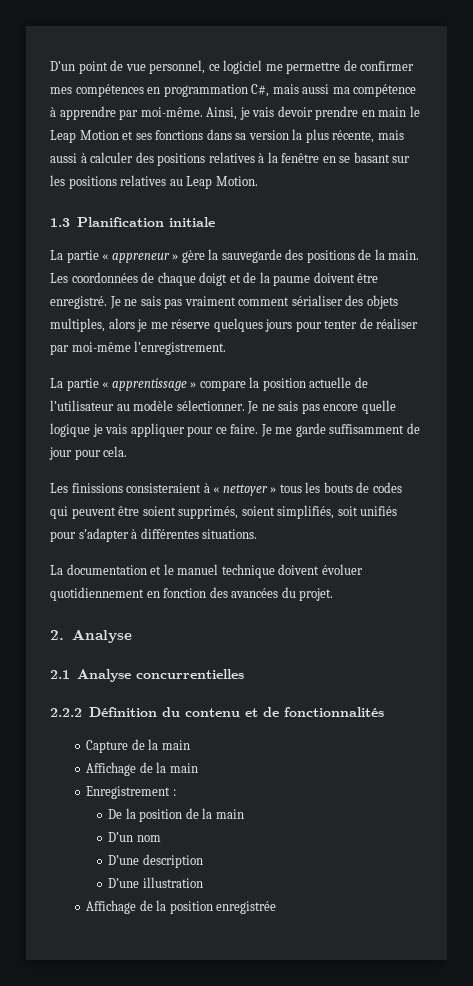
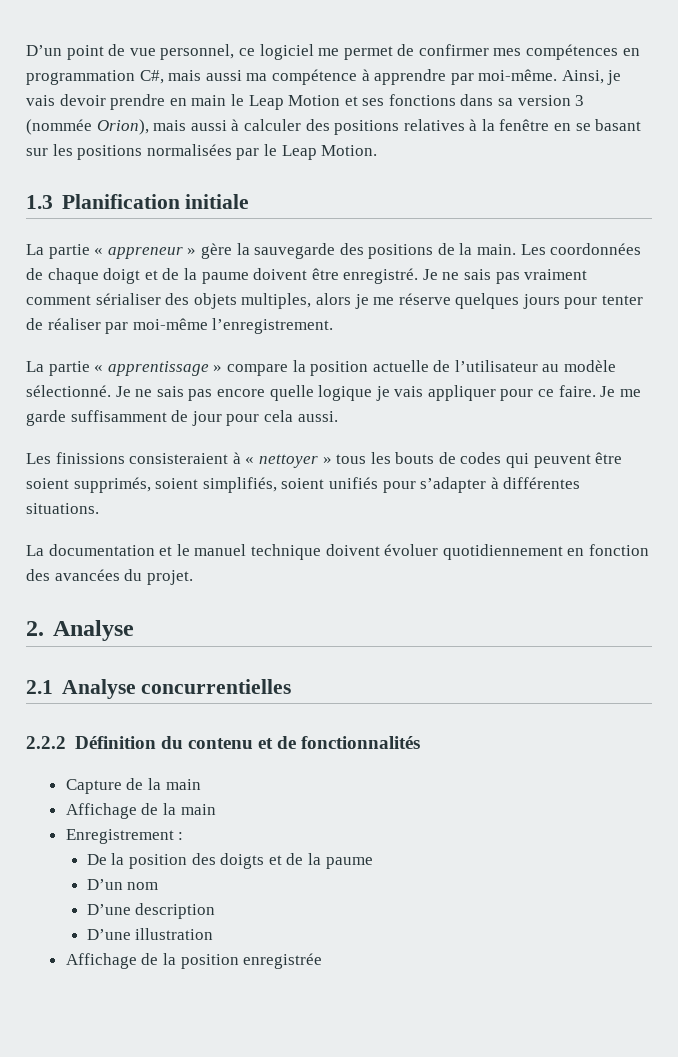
- D’un point de vue personnel, ce logiciel me permettre de confirmer mes compétences en programmation C#, mais aussi ma compétence à apprendre par moi-même.
+ D’un point de vue personnel, ce logiciel me permet de confirmer mes compétences en programmation C#, mais aussi ma compétence à apprendre par moi-même.
- Ainsi, je vais devoir prendre en main le Leap Motion et ses fonctions dans sa version la plus récente, mais aussi à calculer des positions relatives à la fenêtre en se basant sur les positions relatives au Leap Motion.
+ Ainsi, je vais devoir prendre en main le Leap Motion et ses fonctions dans sa version 3 (nommée Orion), mais aussi à calculer des positions relatives à la fenêtre en se basant sur les positions normalisées par le Leap Motion.
- La partie « apprentissage » compare la position actuelle de l’utilisateur au modèle sélectionner.
+ La partie « apprentissage » compare la position actuelle de l’utilisateur au modèle sélectionné.
- Je me garde suffisamment de jour pour cela.
+ Je me garde suffisamment de jour pour cela aussi.
- Les finissions consisteraient à « nettoyer » tous les bouts de codes qui peuvent être soient supprimés, soient simplifiés, soit unifiés pour s’adapter à différentes situations.
+ Les finissions consisteraient à « nettoyer » tous les bouts de codes qui peuvent être soient supprimés, soient simplifiés, soient unifiés pour s’adapter à différentes situations.
- De la position de la main
+ De la position des doigts et de la paume

